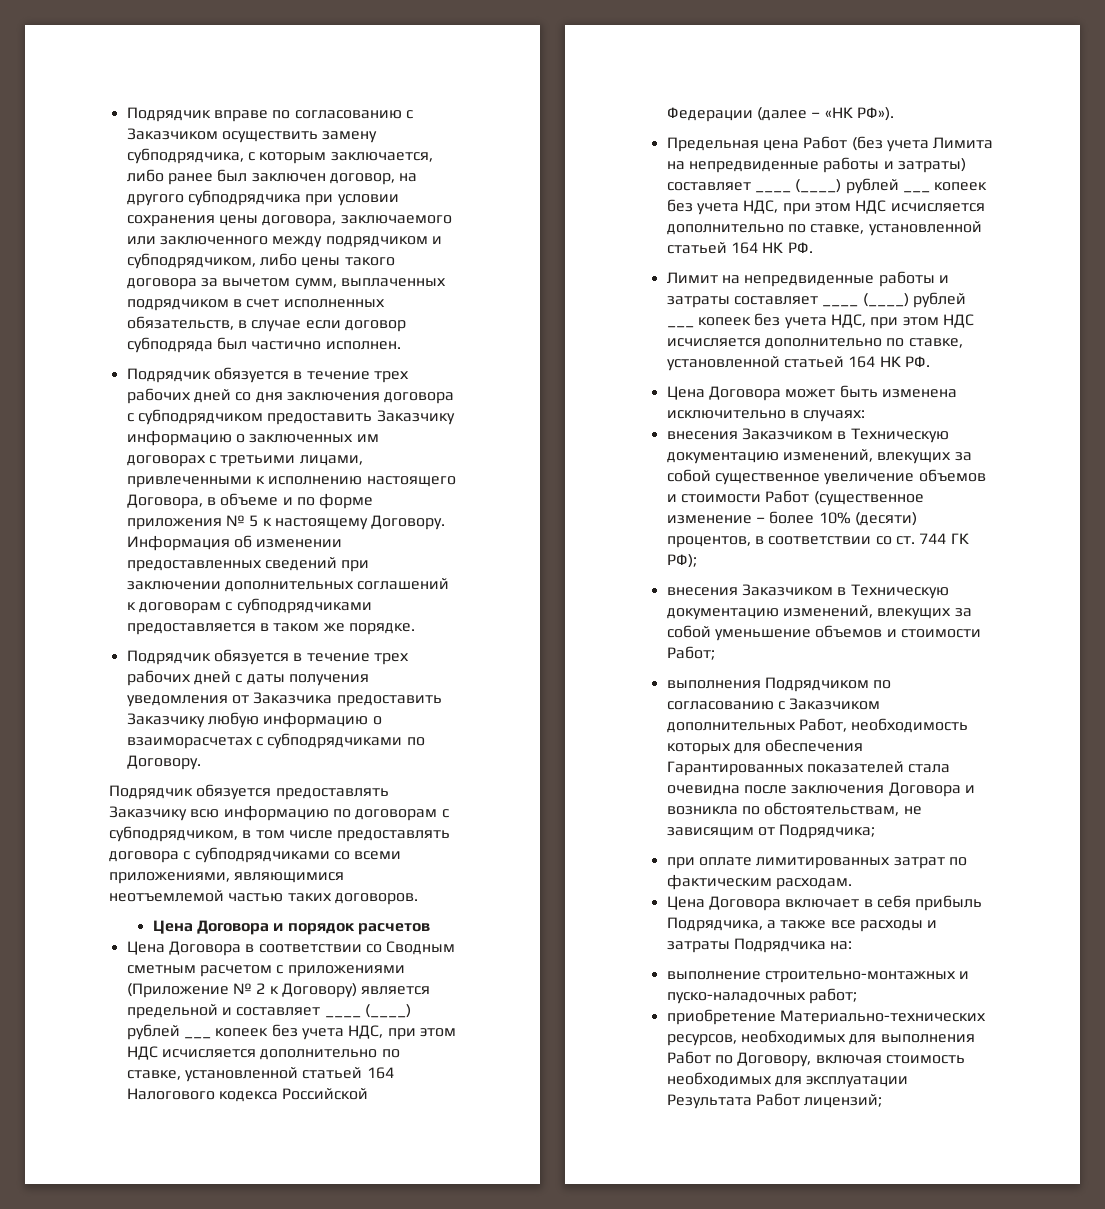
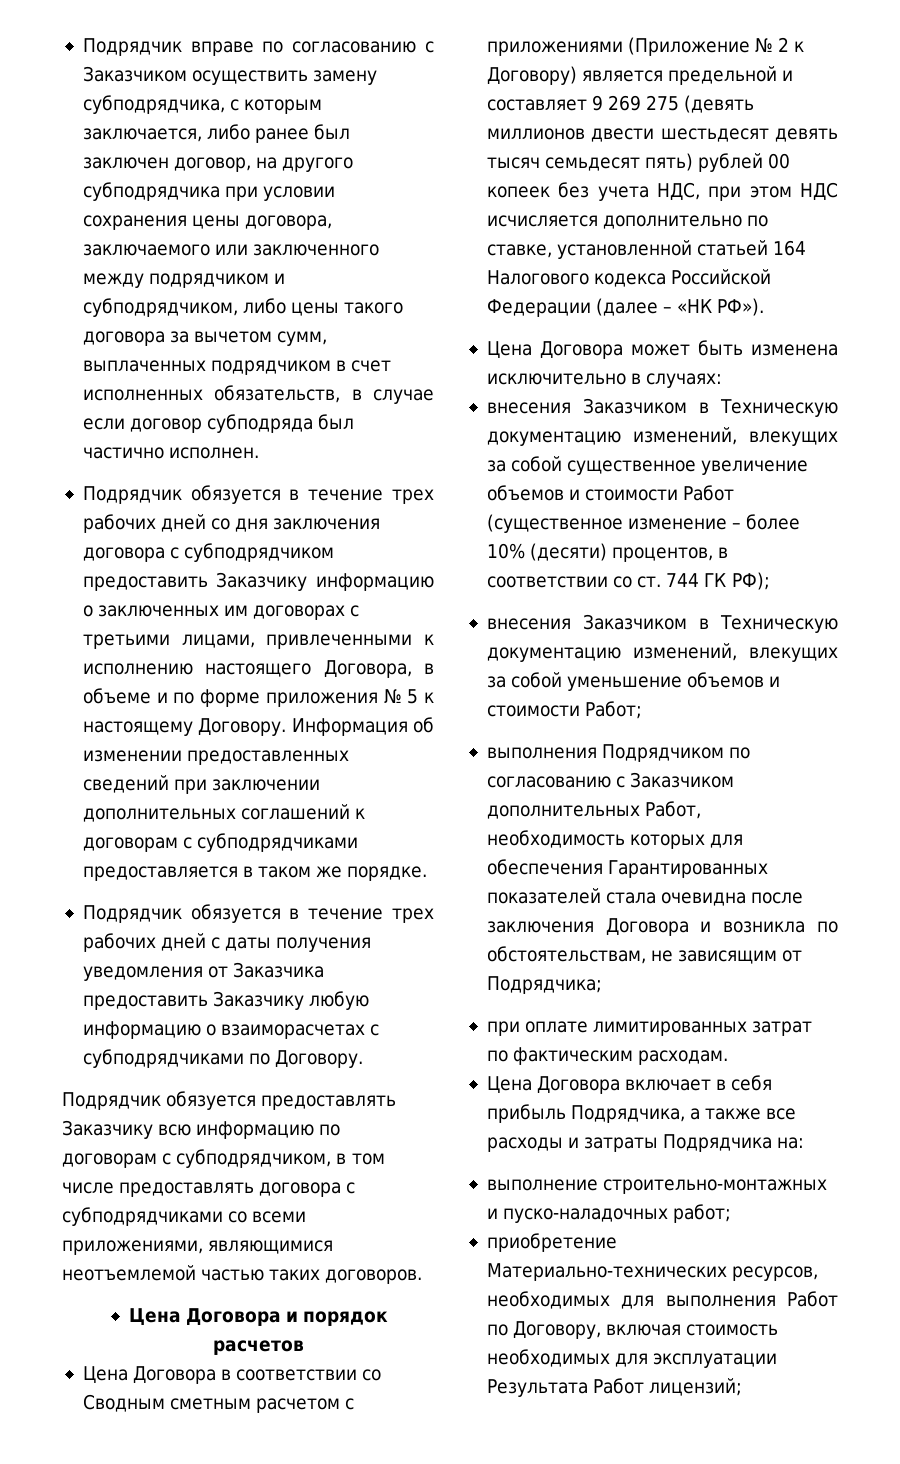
- Цена Договора в соответствии со Сводным сметным расчетом с приложениями (Приложение № 2 к Договору) является предельной и составляет ____ (____) рублей ___ копеек без учета НДС, при этом НДС исчисляется дополнительно по ставке, установленной статьей 164 Налогового кодекса Российской Федерации (далее – «НК РФ»).
+ Цена Договора в соответствии со Сводным сметным расчетом с приложениями (Приложение № 2 к Договору) является предельной и составляет 9 269 275 (девять миллионов двести шестьдесят девять тысяч семьдесят пять) рублей 00 копеек без учета НДС, при этом НДС исчисляется дополнительно по ставке, установленной статьей 164 Налогового кодекса Российской Федерации (далее – «НК РФ»).
- Предельная цена Работ (без учета Лимита на непредвиденные работы и затраты) составляет ____ (____) рублей ___ копеек без учета НДС, при этом НДС исчисляется дополнительно по ставке, установленной статьей 164 НК РФ.
- Лимит на непредвиденные работы и затраты составляет ____ (____) рублей ___ копеек без учета НДС, при этом НДС исчисляется дополнительно по ставке, установленной статьей 164 НК РФ.

